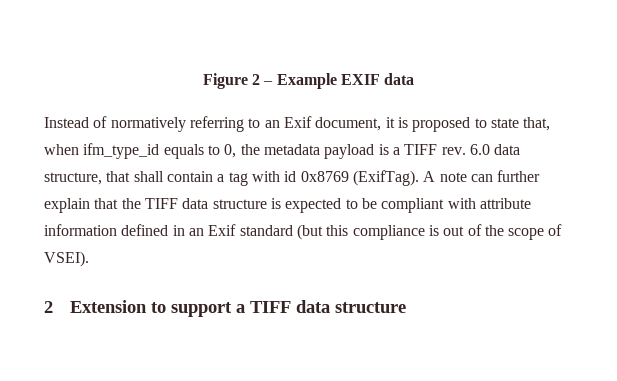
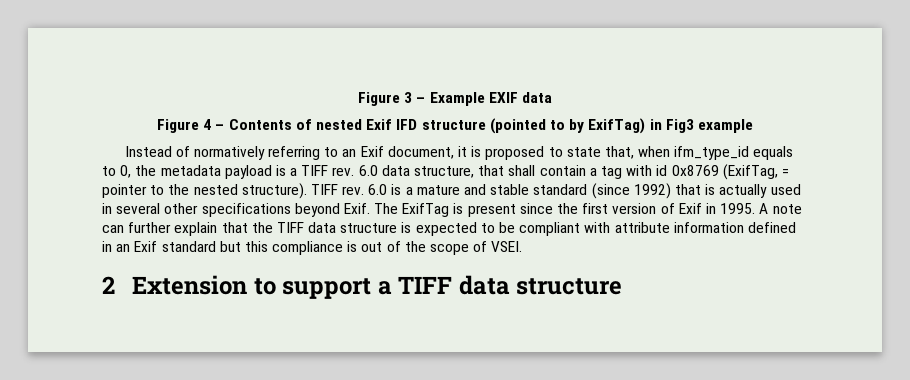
- Figure 2 – Example EXIF data
+ Figure 3 – Example EXIF data
+ Figure 4 – Contents of nested Exif IFD structure (pointed to by ExifTag) in Fig3 example
- 6.0 data structure, that shall contain a tag with id 0x8769 (ExifTag).
+ 6.0 data structure, that shall contain a tag with id 0x8769 (ExifTag, = pointer to the nested structure). TIFF rev. 6.0 is a mature and stable standard (since 1992) that is actually used in several other specifications beyond Exif. The ExifTag is present since the first version of Exif in 1995.
- A note can further explain that the TIFF data structure is expected to be compliant with attribute information defined in an Exif standard (but this compliance is out of the scope of VSEI).
+ A note can further explain that the TIFF data structure is expected to be compliant with attribute information defined in an Exif standard but this compliance is out of the scope of VSEI.

